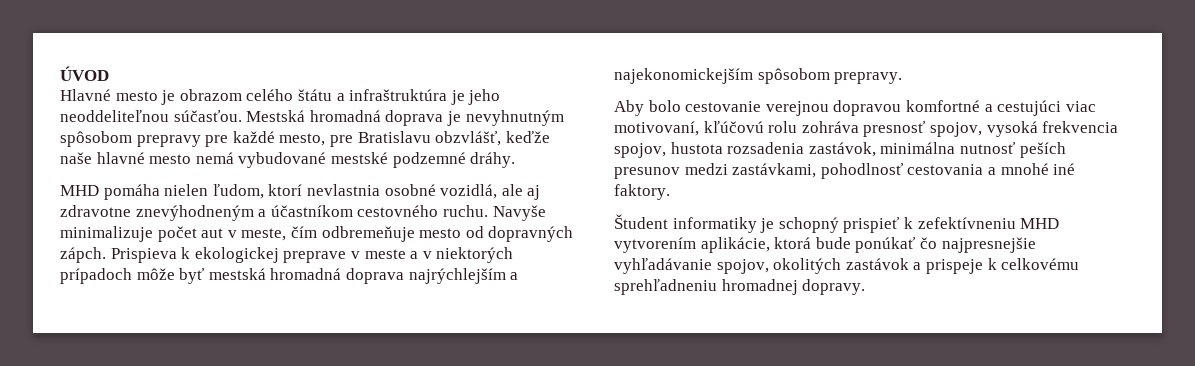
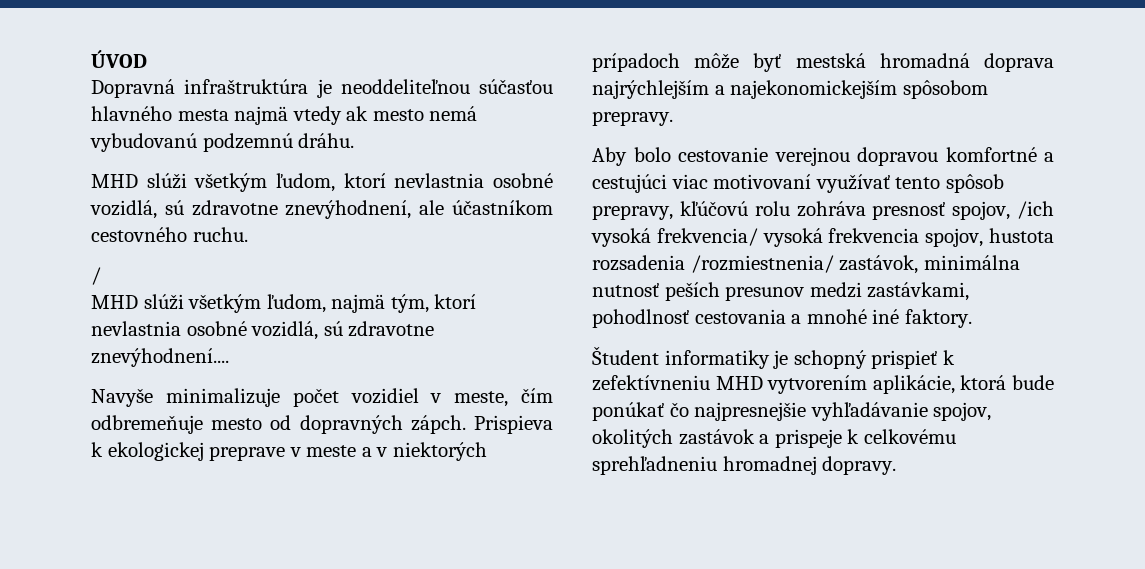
- Hlavné mesto je obrazom celého štátu a infraštruktúra je jeho neoddeliteľnou súčasťou. Mestská hromadná doprava je nevyhnutným spôsobom prepravy pre každé mesto, pre Bratislavu obzvlášť, keďže naše hlavné mesto nemá vybudované mestské podzemné dráhy.
- MHD pomáha nielen ľudom, ktorí nevlastnia osobné vozidlá, ale aj zdravotne znevýhodneným a účastníkom cestovného ruchu. Navyše minimalizuje počet aut v meste, čím odbremeňuje mesto od dopravných zápch.
+ Dopravná infraštruktúra je neoddeliteľnou súčasťou hlavného mesta najmä vtedy ak mesto nemá vybudovanú podzemnú dráhu.
+ MHD slúži všetkým ľudom, ktorí nevlastnia osobné vozidlá, sú zdravotne znevýhodnení, ale účastníkom cestovného ruchu.
+ /
+ MHD slúži všetkým ľudom, najmä tým, ktorí nevlastnia osobné vozidlá, sú zdravotne znevýhodnení....
+ Navyše minimalizuje počet vozidiel v meste, čím odbremeňuje mesto od dopravných zápch.
- Aby bolo cestovanie verejnou dopravou komfortné a cestujúci viac motivovaní, kľúčovú rolu zohráva presnosť spojov, vysoká frekvencia spojov, hustota rozsadenia zastávok, minimálna nutnosť peších presunov medzi zastávkami, pohodlnosť cestovania a mnohé iné faktory.
+ Aby bolo cestovanie verejnou dopravou komfortné a cestujúci viac motivovaní využívať tento spôsob prepravy, kľúčovú rolu zohráva presnosť spojov, /ich vysoká frekvencia/ vysoká frekvencia spojov, hustota rozsadenia /rozmiestnenia/ zastávok, minimálna nutnosť peších presunov medzi zastávkami, pohodlnosť cestovania a mnohé iné faktory.

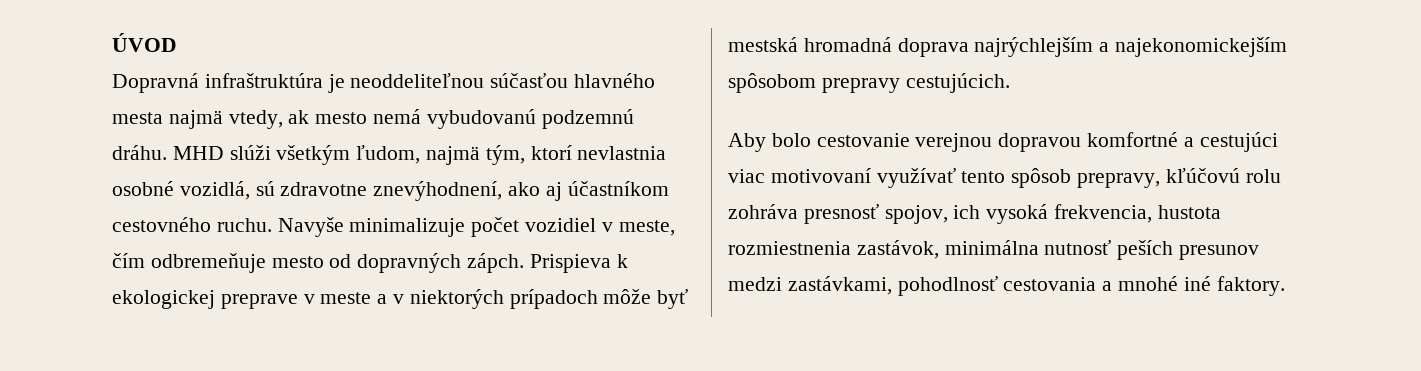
- Dopravná infraštruktúra je neoddeliteľnou súčasťou hlavného mesta najmä vtedy ak mesto nemá vybudovanú podzemnú dráhu.
- MHD slúži všetkým ľudom, ktorí nevlastnia osobné vozidlá, sú zdravotne znevýhodnení, ale účastníkom cestovného ruchu.
- /
- MHD slúži všetkým ľudom, najmä tým, ktorí nevlastnia osobné vozidlá, sú zdravotne znevýhodnení....
- Navyše minimalizuje počet vozidiel v meste, čím odbremeňuje mesto od dopravných zápch.
+ Dopravná infraštruktúra je neoddeliteľnou súčasťou hlavného mesta najmä vtedy, ak mesto nemá vybudovanú podzemnú dráhu. MHD slúži všetkým ľudom, najmä tým, ktorí nevlastnia osobné vozidlá, sú zdravotne znevýhodnení, ako aj účastníkom cestovného ruchu. Navyše minimalizuje počet vozidiel v meste, čím odbremeňuje mesto od dopravných zápch.
- Prispieva k ekologickej preprave v meste a v niektorých prípadoch môže byť mestská hromadná doprava najrýchlejším a najekonomickejším spôsobom prepravy.
+ Prispieva k ekologickej preprave v meste a v niektorých prípadoch môže byť mestská hromadná doprava najrýchlejším a najekonomickejším spôsobom prepravy cestujúcich.
- Aby bolo cestovanie verejnou dopravou komfortné a cestujúci viac motivovaní využívať tento spôsob prepravy, kľúčovú rolu zohráva presnosť spojov, /ich vysoká frekvencia/ vysoká frekvencia spojov, hustota rozsadenia /rozmiestnenia/ zastávok, minimálna nutnosť peších presunov medzi zastávkami, pohodlnosť cestovania a mnohé iné faktory.
+ Aby bolo cestovanie verejnou dopravou komfortné a cestujúci viac motivovaní využívať tento spôsob prepravy, kľúčovú rolu zohráva presnosť spojov, ich vysoká frekvencia, hustota rozmiestnenia zastávok, minimálna nutnosť peších presunov medzi zastávkami, pohodlnosť cestovania a mnohé iné faktory.
- Študent informatiky je schopný prispieť k zefektívneniu MHD vytvorením aplikácie, ktorá bude ponúkať čo najpresnejšie vyhľadávanie spojov, okolitých zastávok a prispeje k celkovému sprehľadneniu hromadnej dopravy.

